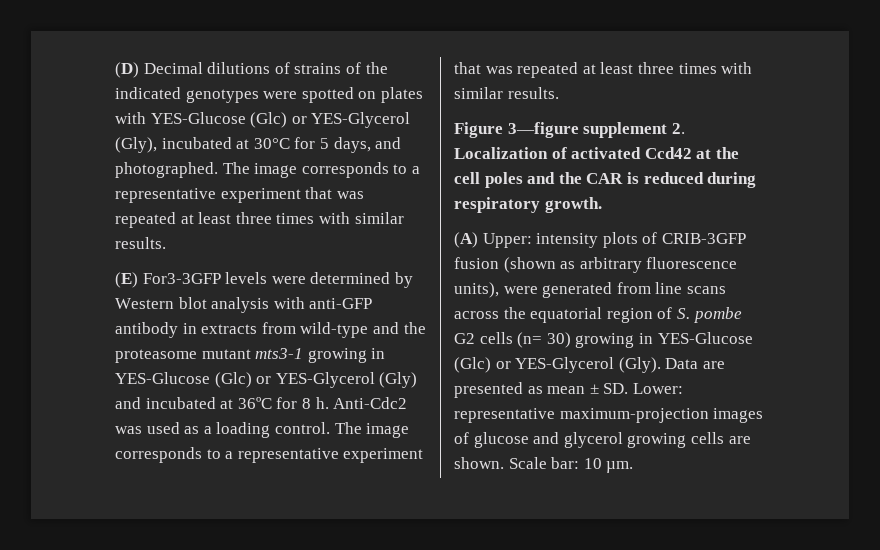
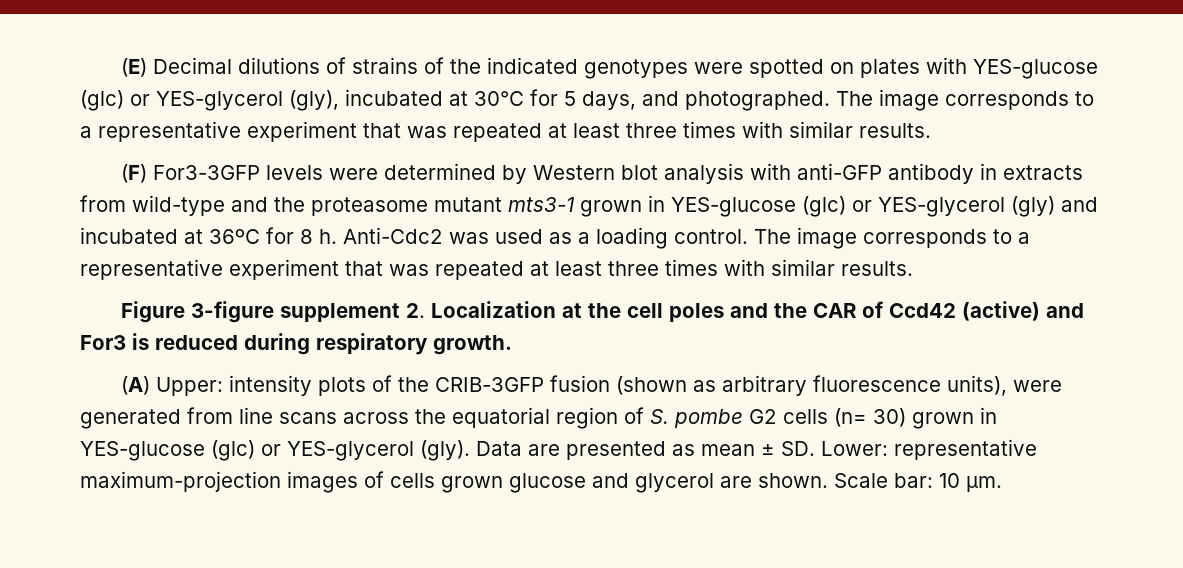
- (D) Decimal dilutions of strains of the indicated genotypes were spotted on plates with YES-Glucose (Glc) or YES-Glycerol (Gly), incubated at 30°C for 5 days, and photographed.
+ (E) Decimal dilutions of strains of the indicated genotypes were spotted on plates with YES-glucose (glc) or YES-glycerol (gly), incubated at 30°C for 5 days, and photographed.
- (E) For3-3GFP levels were determined by Western blot analysis with anti-GFP antibody in extracts from wild-type and the proteasome mutant mts3-1 growing in YES-Glucose (Glc) or YES-Glycerol (Gly) and incubated at 36ºC for 8 h.
+ (F) For3-3GFP levels were determined by Western blot analysis with anti-GFP antibody in extracts from wild-type and the proteasome mutant mts3-1 grown in YES-glucose (glc) or YES-glycerol (gly) and incubated at 36ºC for 8 h.
- Figure 3—figure supplement 2. Localization of activated Ccd42 at the cell poles and the CAR is reduced during respiratory growth.
+ Figure 3-figure supplement 2. Localization at the cell poles and the CAR of Ccd42 (active) and For3 is reduced during respiratory growth.
- (A) Upper: intensity plots of CRIB-3GFP fusion (shown as arbitrary fluorescence units), were generated from line scans across the equatorial region of S. pombe G2 cells (n= 30) growing in YES-Glucose (Glc) or YES-Glycerol (Gly).
+ (A) Upper: intensity plots of the CRIB-3GFP fusion (shown as arbitrary fluorescence units), were generated from line scans across the equatorial region of S. pombe G2 cells (n= 30) grown in YES-glucose (glc) or YES-glycerol (gly).
- Data are presented as mean ± SD. Lower: representative maximum-projection images of glucose and glycerol growing cells are shown.
+ Data are presented as mean ± SD. Lower: representative maximum-projection images of cells grown glucose and glycerol are shown.

